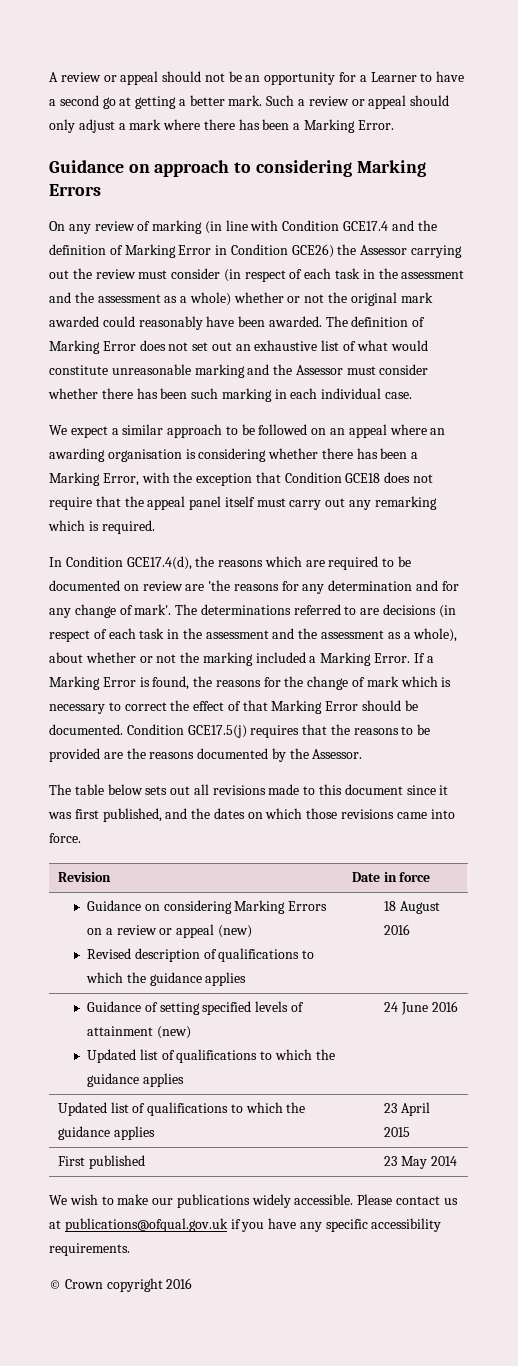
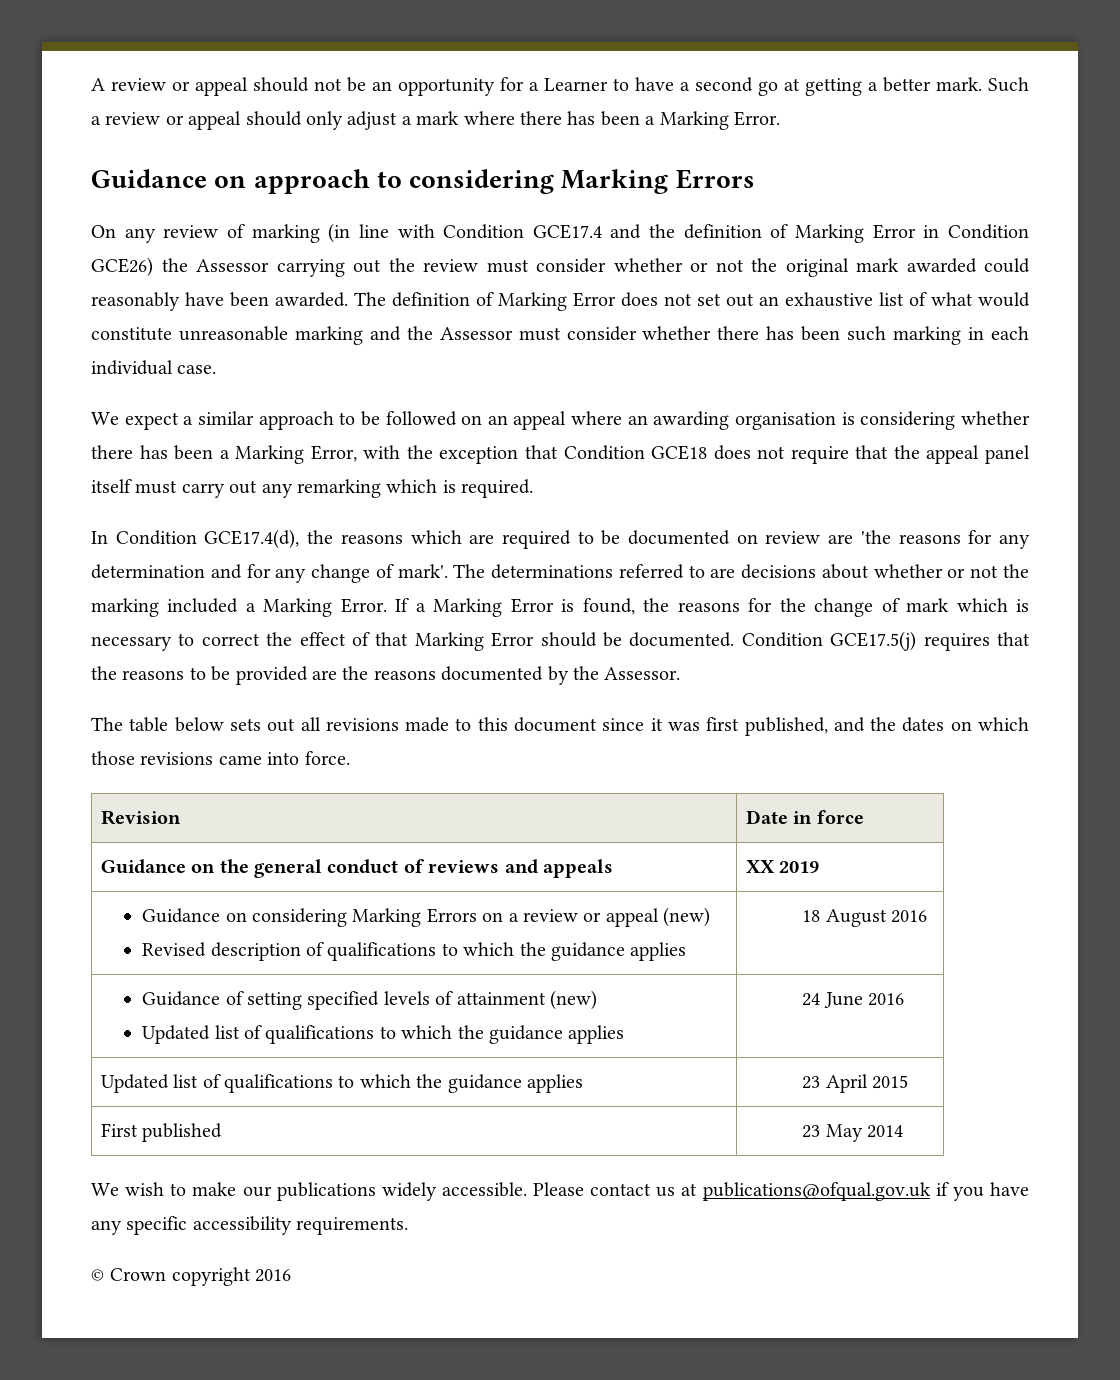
- On any review of marking (in line with Condition GCE17.4 and the definition of Marking Error in Condition GCE26) the Assessor carrying out the review must consider (in respect of each task in the assessment and the assessment as a whole) whether or not the original mark awarded could reasonably have been awarded.
+ On any review of marking (in line with Condition GCE17.4 and the definition of Marking Error in Condition GCE26) the Assessor carrying out the review must consider whether or not the original mark awarded could reasonably have been awarded.
- The determinations referred to are decisions (in respect of each task in the assessment and the assessment as a whole), about whether or not the marking included a Marking Error.
+ The determinations referred to are decisions about whether or not the marking included a Marking Error.
+ Guidance on the general conduct of reviews and appeals | XX 2019

